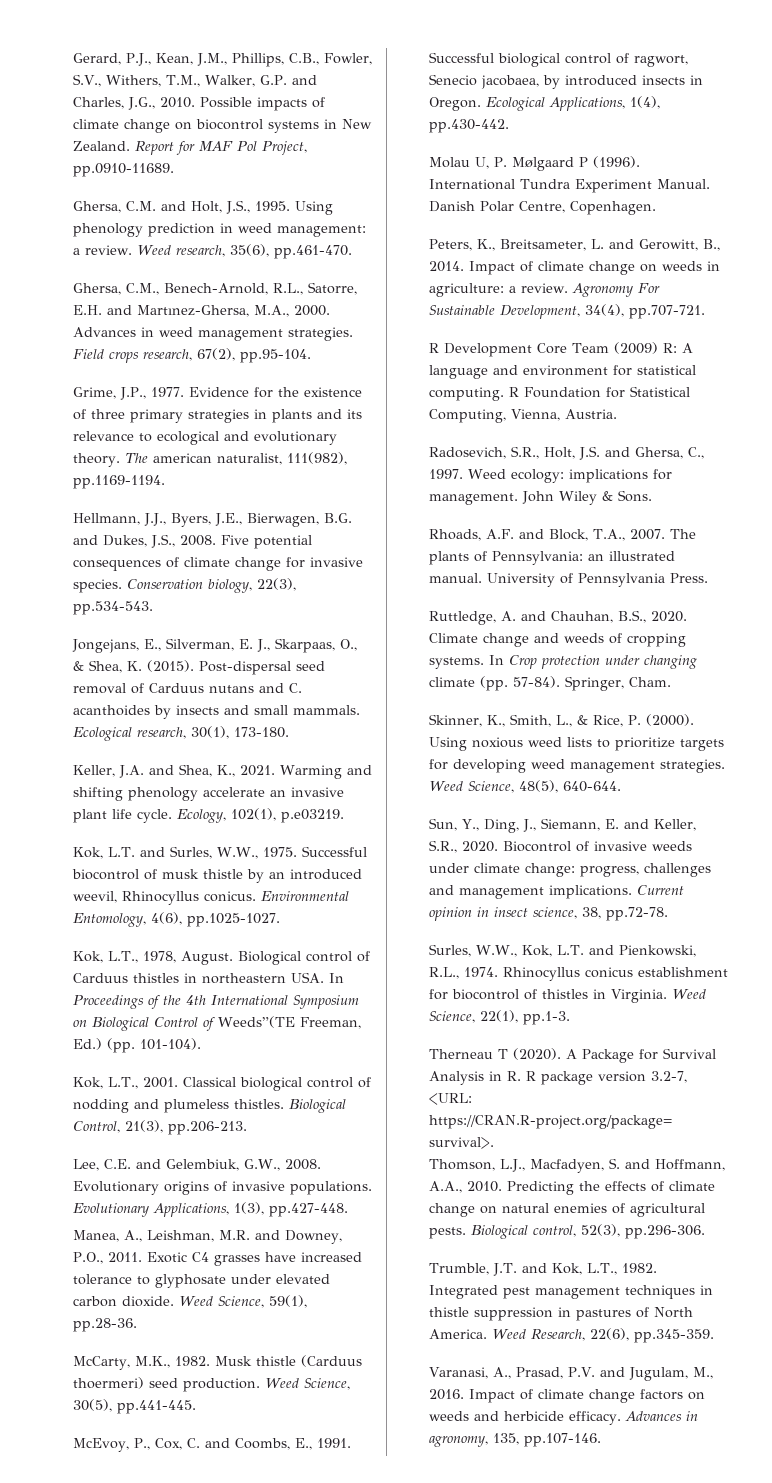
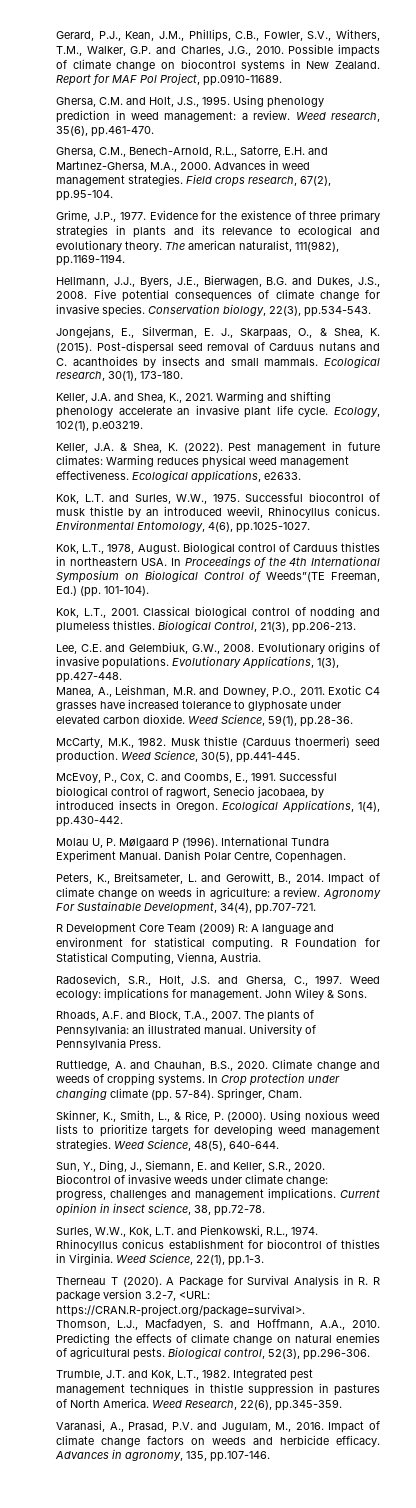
+ Keller, J.A. & Shea, K. (2022). Pest management in future climates: Warming reduces physical weed management effectiveness. Ecological applications, e2633.

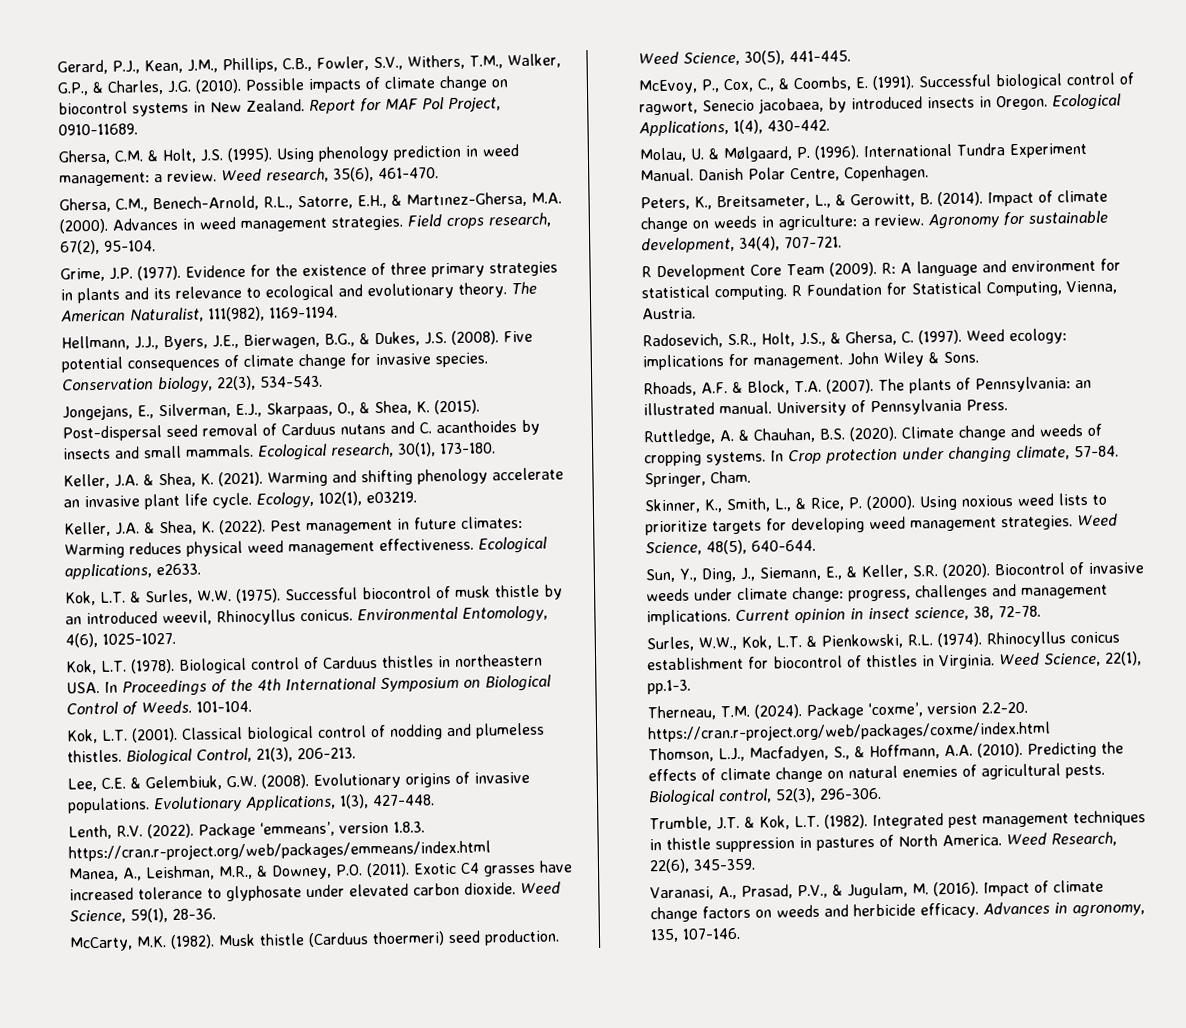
- Gerard, P.J., Kean, J.M., Phillips, C.B., Fowler, S.V., Withers, T.M., Walker, G.P. and Charles, J.G., 2010.
+ Gerard, P.J., Kean, J.M., Phillips, C.B., Fowler, S.V., Withers, T.M., Walker, G.P., & Charles, J.G. (2010).
- Report for MAF Pol Project, pp.0910-11689.
+ Report for MAF Pol Project, 0910-11689.
- Ghersa, C.M. and Holt, J.S., 1995.
+ Ghersa, C.M. & Holt, J.S. (1995).
- Weed research, 35(6), pp.461-470.
+ Weed research, 35(6), 461-470.
- Ghersa, C.M., Benech-Arnold, R.L., Satorre, E.H. and Martınez-Ghersa, M.A., 2000.
+ Ghersa, C.M., Benech-Arnold, R.L., Satorre, E.H., & Martınez-Ghersa, M.A. (2000).
- Field crops research, 67(2), pp.95-104.
+ Field crops research, 67(2), 95-104.
- Grime, J.P., 1977.
+ Grime, J.P. (1977).
- The american naturalist, 111(982), pp.1169-1194.
+ The American Naturalist, 111(982), 1169-1194.
- Hellmann, J.J., Byers, J.E., Bierwagen, B.G. and Dukes, J.S., 2008.
+ Hellmann, J.J., Byers, J.E., Bierwagen, B.G., & Dukes, J.S. (2008).
- Conservation biology, 22(3), pp.534-543.
+ Conservation biology, 22(3), 534-543.
- Jongejans, E., Silverman, E. J., Skarpaas, O., & Shea, K. (2015).
+ Jongejans, E., Silverman, E.J., Skarpaas, O., & Shea, K. (2015).
- Keller, J.A. and Shea, K., 2021.
+ Keller, J.A. & Shea, K. (2021).
- Ecology, 102(1), p.e03219.
+ Ecology, 102(1), e03219.
- Kok, L.T. and Surles, W.W., 1975.
+ Kok, L.T. & Surles, W.W. (1975).
- Environmental Entomology, 4(6), pp.1025-1027.
- Kok, L.T., 1978, August.
+ Environmental Entomology, 4(6), 1025-1027.
+ Kok, L.T. (1978).
- Biological control of Carduus thistles in northeastern USA. In Proceedings of the 4th International Symposium on Biological Control of Weeds”(TE Freeman, Ed.) (pp. 101-104).
- Kok, L.T., 2001.
+ Biological control of Carduus thistles in northeastern USA. In Proceedings of the 4th International Symposium on Biological Control of Weeds. 101-104.
+ Kok, L.T. (2001).
- Biological Control, 21(3), pp.206-213.
+ Biological Control, 21(3), 206-213.
- Lee, C.E. and Gelembiuk, G.W., 2008.
+ Lee, C.E. & Gelembiuk, G.W. (2008).
- Evolutionary Applications, 1(3), pp.427-448.
- Manea, A., Leishman, M.R. and Downey, P.O., 2011.
+ Evolutionary Applications, 1(3), 427-448.
+ Lenth, R.V. (2022). Package ‘emmeans’, version 1.8.3. https://cran.r-project.org/web/packages/emmeans/index.html
+ Manea, A., Leishman, M.R., & Downey, P.O. (2011).
- Weed Science, 59(1), pp.28-36.
+ Weed Science, 59(1), 28-36.
- McCarty, M.K., 1982.
+ McCarty, M.K. (1982).
- Weed Science, 30(5), pp.441-445.
+ Weed Science, 30(5), 441-445.
- McEvoy, P., Cox, C. and Coombs, E., 1991.
+ McEvoy, P., Cox, C., & Coombs, E. (1991).
- Ecological Applications, 1(4), pp.430-442.
- Molau U, P. Mølgaard P (1996).
+ Ecological Applications, 1(4), 430-442.
+ Molau, U. & Mølgaard, P. (1996).
- Peters, K., Breitsameter, L. and Gerowitt, B., 2014.
+ Peters, K., Breitsameter, L., & Gerowitt, B. (2014).
- Agronomy For Sustainable Development, 34(4), pp.707-721.
+ Agronomy for sustainable development, 34(4), 707-721.
- R Development Core Team (2009) R: A language and environment for statistical computing.
+ R Development Core Team (2009). R: A language and environment for statistical computing.
- Radosevich, S.R., Holt, J.S. and Ghersa, C., 1997.
+ Radosevich, S.R., Holt, J.S., & Ghersa, C. (1997).
- Rhoads, A.F. and Block, T.A., 2007.
+ Rhoads, A.F. & Block, T.A. (2007).
- Ruttledge, A. and Chauhan, B.S., 2020.
+ Ruttledge, A. & Chauhan, B.S. (2020).
- In Crop protection under changing climate (pp. 57-84).
+ In Crop protection under changing climate, 57-84.
- Sun, Y., Ding, J., Siemann, E. and Keller, S.R., 2020.
+ Sun, Y., Ding, J., Siemann, E., & Keller, S.R. (2020).
- Current opinion in insect science, 38, pp.72-78.
+ Current opinion in insect science, 38, 72-78.
- Surles, W.W., Kok, L.T. and Pienkowski, R.L., 1974.
+ Surles, W.W., Kok, L.T. & Pienkowski, R.L. (1974).
- Therneau T (2020). A Package for Survival Analysis in R. R package version 3.2-7, <URL: https://CRAN.R-project.org/package=survival>.
- Thomson, L.J., Macfadyen, S. and Hoffmann, A.A., 2010.
+ Therneau, T.M. (2024). Package ‘coxme’, version 2.2-20. https://cran.r-project.org/web/packages/coxme/index.html
+ Thomson, L.J., Macfadyen, S., & Hoffmann, A.A. (2010).
- Biological control, 52(3), pp.296-306.
+ Biological control, 52(3), 296-306.
- Trumble, J.T. and Kok, L.T., 1982.
+ Trumble, J.T. & Kok, L.T. (1982).
- Weed Research, 22(6), pp.345-359.
+ Weed Research, 22(6), 345-359.
- Varanasi, A., Prasad, P.V. and Jugulam, M., 2016.
+ Varanasi, A., Prasad, P.V., & Jugulam, M. (2016).
- Advances in agronomy, 135, pp.107-146.
+ Advances in agronomy, 135, 107-146.

